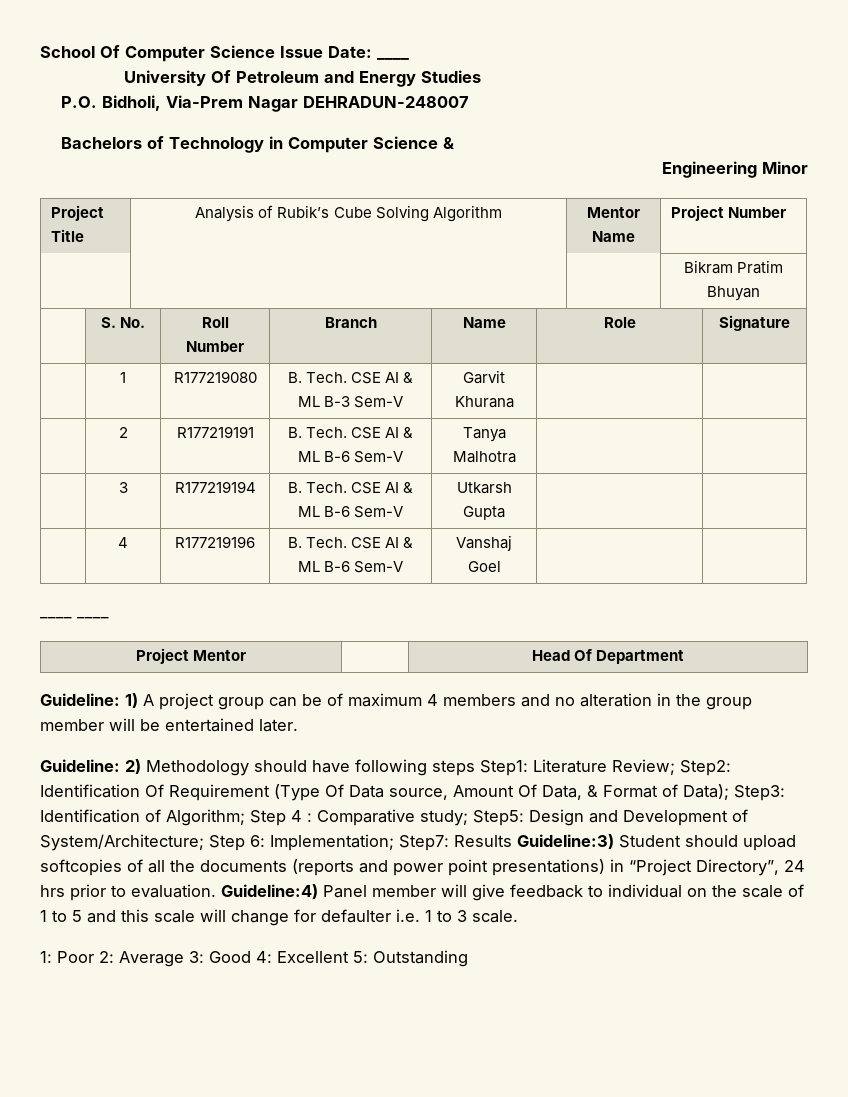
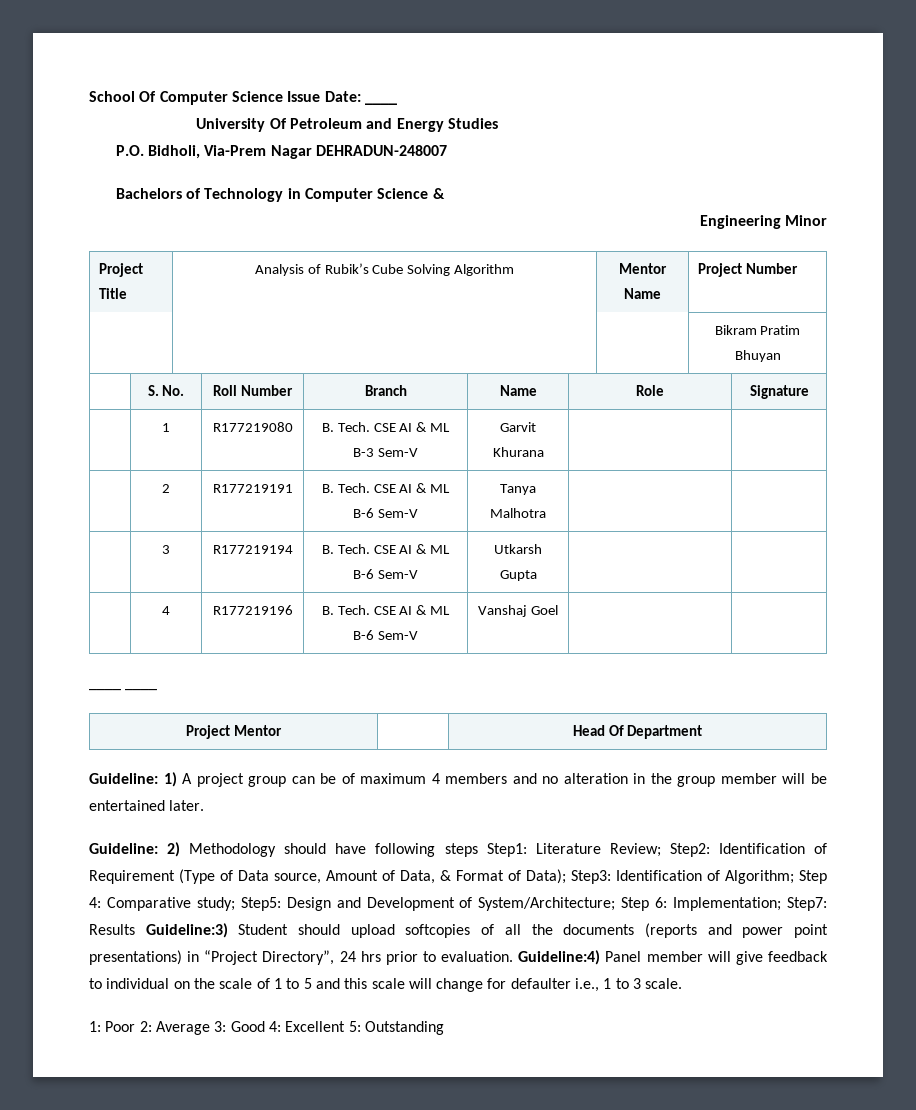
- Identification Of Requirement (Type Of Data source, Amount Of Data, & Format of Data);
+ Identification of Requirement (Type of Data source, Amount of Data, & Format of Data);
- Step 4 :
+ Step 4:
- Guideline:4) Panel member will give feedback to individual on the scale of 1 to 5 and this scale will change for defaulter i.e. 1 to 3 scale.
+ Guideline:4) Panel member will give feedback to individual on the scale of 1 to 5 and this scale will change for defaulter i.e., 1 to 3 scale.

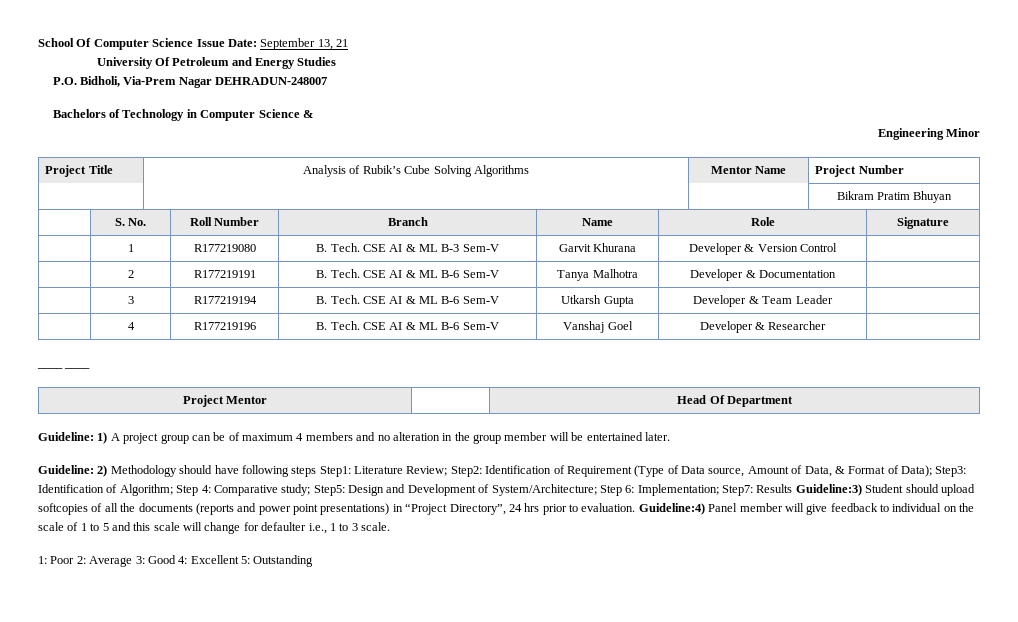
- School Of Computer Science Issue Date: ____
+ School Of Computer Science Issue Date: September 13, 21
- Project Title | Analysis of Rubik’s Cube Solving Algorithm | Mentor Name | Project Number
+ Project Title | Analysis of Rubik’s Cube Solving Algorithms | Mentor Name | Project Number
- | 1 | R177219080 | B. Tech. CSE AI & ML B-3 Sem-V | Garvit Khurana | |
+ | 1 | R177219080 | B. Tech. CSE AI & ML B-3 Sem-V | Garvit Khurana | Developer & Version Control |
- | 2 | R177219191 | B. Tech. CSE AI & ML B-6 Sem-V | Tanya Malhotra | |
+ | 2 | R177219191 | B. Tech. CSE AI & ML B-6 Sem-V | Tanya Malhotra | Developer & Documentation |
- | 3 | R177219194 | B. Tech. CSE AI & ML B-6 Sem-V | Utkarsh Gupta | |
+ | 3 | R177219194 | B. Tech. CSE AI & ML B-6 Sem-V | Utkarsh Gupta | Developer & Team Leader |
- | 4 | R177219196 | B. Tech. CSE AI & ML B-6 Sem-V | Vanshaj Goel | |
+ | 4 | R177219196 | B. Tech. CSE AI & ML B-6 Sem-V | Vanshaj Goel | Developer & Researcher |

